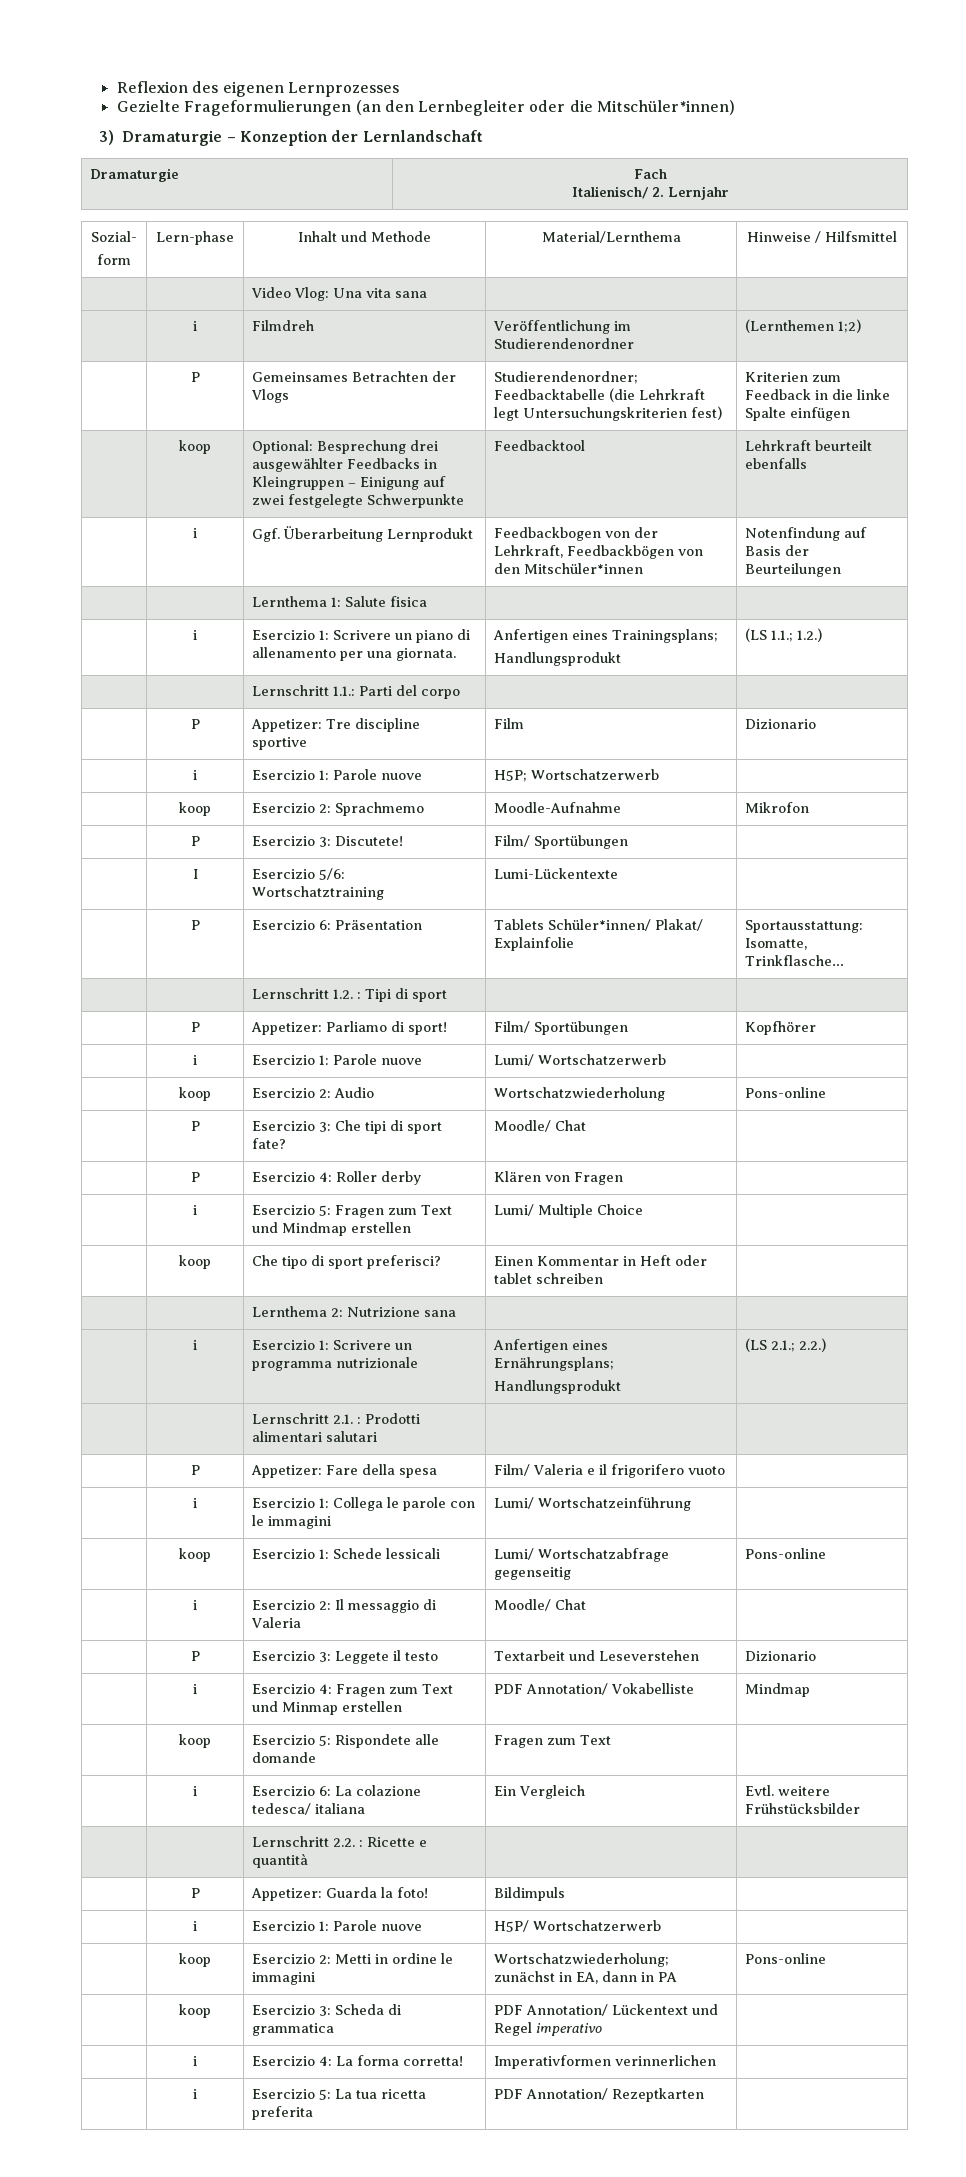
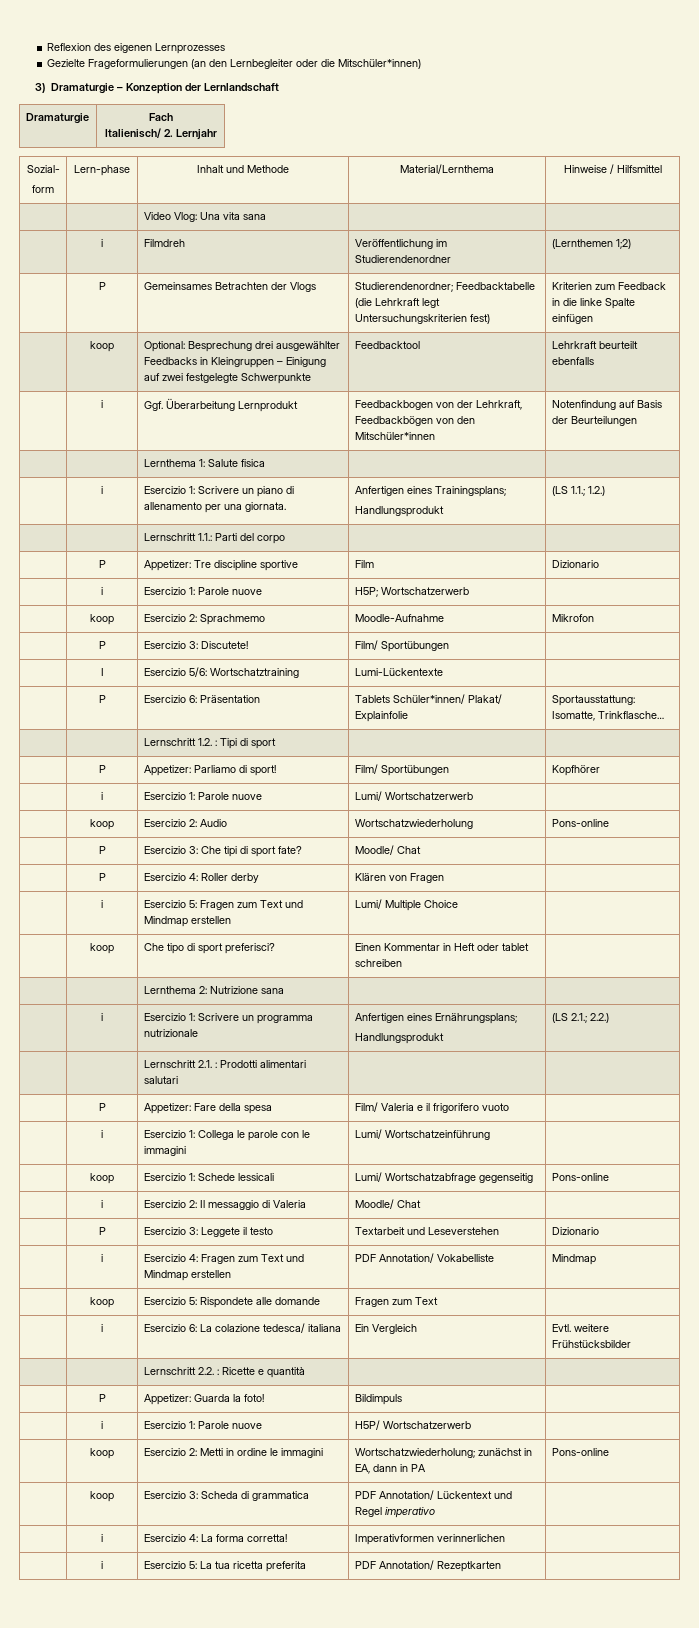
- | i | Esercizio 4: Fragen zum Text und Minmap erstellen | PDF Annotation/ Vokabelliste | Mindmap
+ | i | Esercizio 4: Fragen zum Text und Mindmap erstellen | PDF Annotation/ Vokabelliste | Mindmap

